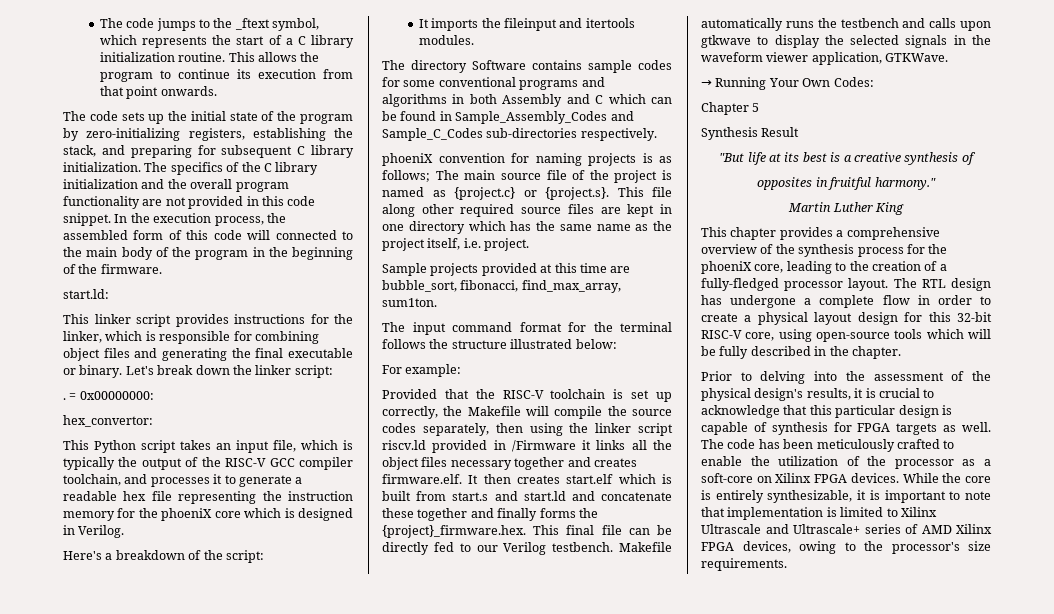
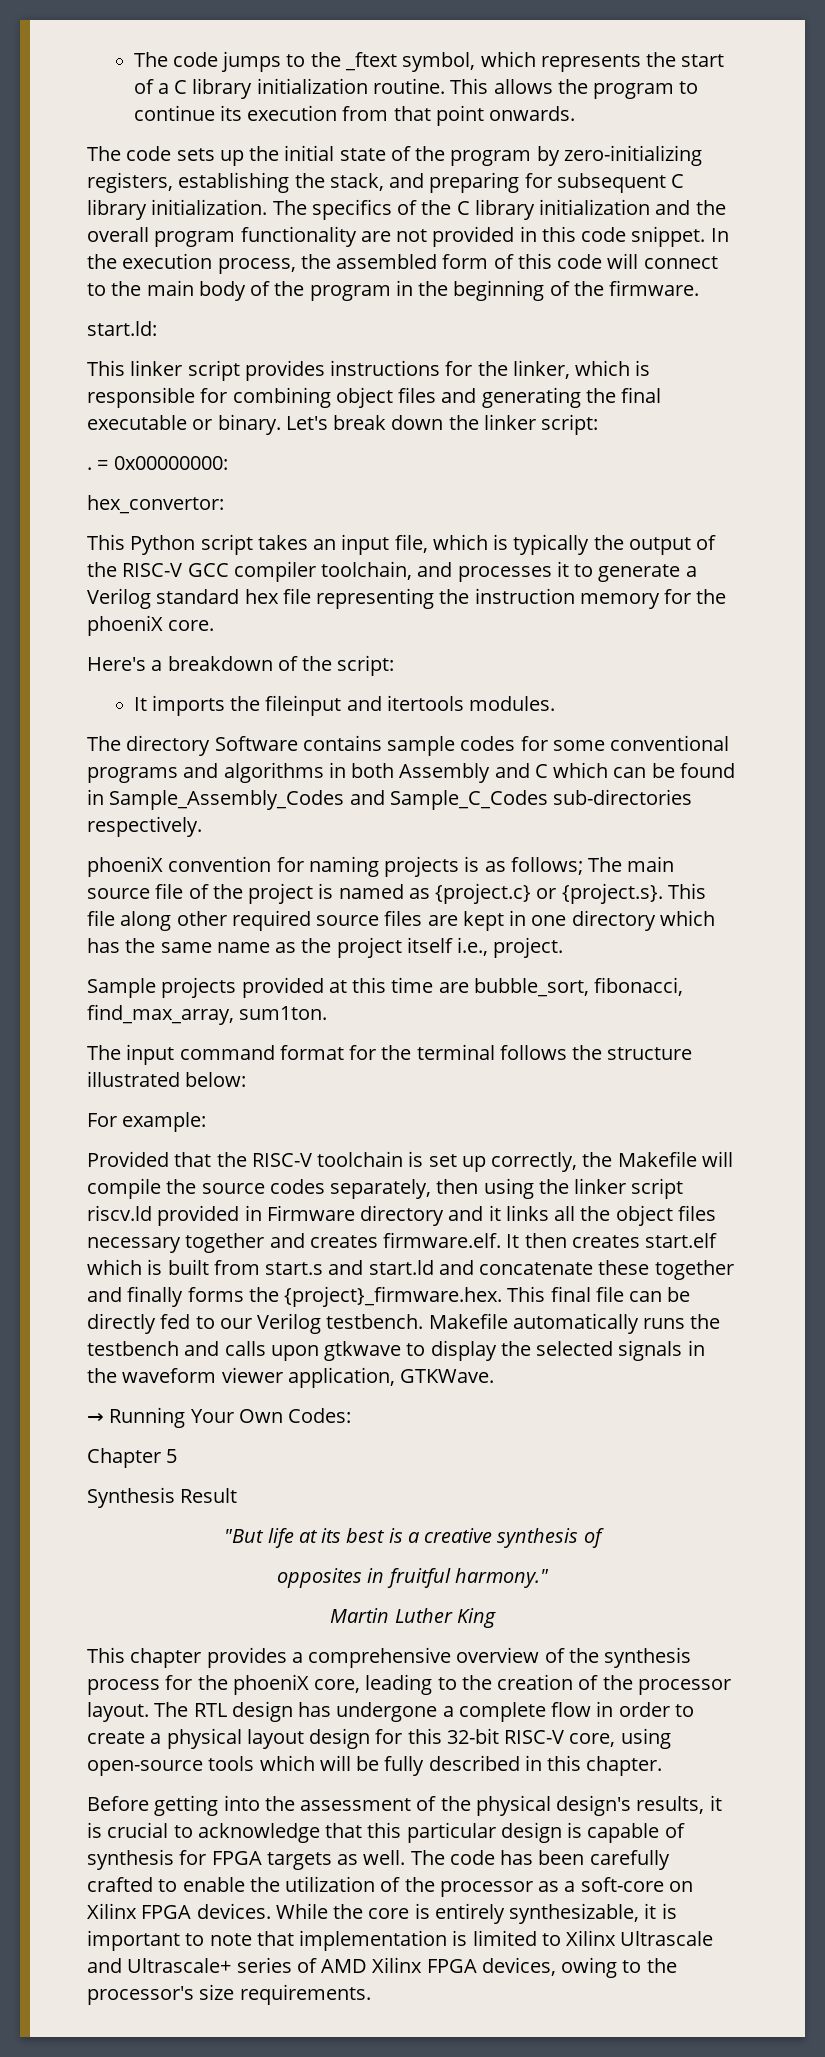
- In the execution process, the assembled form of this code will connected to the main body of the program in the beginning of the firmware.
+ In the execution process, the assembled form of this code will connect to the main body of the program in the beginning of the firmware.
- This Python script takes an input file, which is typically the output of the RISC-V GCC compiler toolchain, and processes it to generate a readable hex file representing the instruction memory for the phoeniX core which is designed in Verilog.
+ This Python script takes an input file, which is typically the output of the RISC-V GCC compiler toolchain, and processes it to generate a Verilog standard hex file representing the instruction memory for the phoeniX core.
- phoeniX convention for naming projects is as follows; The main source file of the project is named as {project.c} or {project.s}. This file along other required source files are kept in one directory which has the same name as the project itself, i.e. project.
+ phoeniX convention for naming projects is as follows; The main source file of the project is named as {project.c} or {project.s}. This file along other required source files are kept in one directory which has the same name as the project itself i.e., project.
- Provided that the RISC-V toolchain is set up correctly, the Makefile will compile the source codes separately, then using the linker script riscv.ld provided in /Firmware it links all the object files necessary together and creates firmware.elf. It then creates start.elf which is built from start.s and start.ld and concatenate these together and finally forms the {project}_firmware.hex. This final file can be directly fed to our Verilog testbench.
+ Provided that the RISC-V toolchain is set up correctly, the Makefile will compile the source codes separately, then using the linker script riscv.ld provided in Firmware directory and it links all the object files necessary together and creates firmware.elf. It then creates start.elf which is built from start.s and start.ld and concatenate these together and finally forms the {project}_firmware.hex. This final file can be directly fed to our Verilog testbench.
- This chapter provides a comprehensive overview of the synthesis process for the phoeniX core, leading to the creation of a fully-fledged processor layout.
+ This chapter provides a comprehensive overview of the synthesis process for the phoeniX core, leading to the creation of the processor layout.
- The RTL design has undergone a complete flow in order to create a physical layout design for this 32-bit RISC-V core, using open-source tools which will be fully described in the chapter.
+ The RTL design has undergone a complete flow in order to create a physical layout design for this 32-bit RISC-V core, using open-source tools which will be fully described in this chapter.
- Prior to delving into the assessment of the physical design's results, it is crucial to acknowledge that this particular design is capable of synthesis for FPGA targets as well.
+ Before getting into the assessment of the physical design's results, it is crucial to acknowledge that this particular design is capable of synthesis for FPGA targets as well.
- The code has been meticulously crafted to enable the utilization of the processor as a soft-core on Xilinx FPGA devices.
+ The code has been carefully crafted to enable the utilization of the processor as a soft-core on Xilinx FPGA devices.

